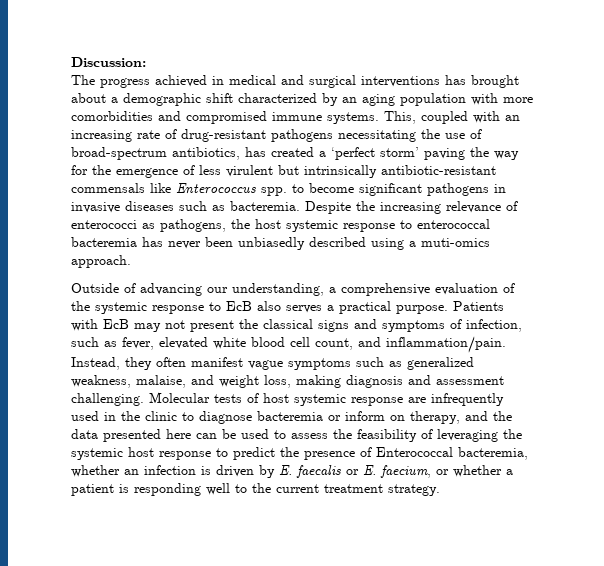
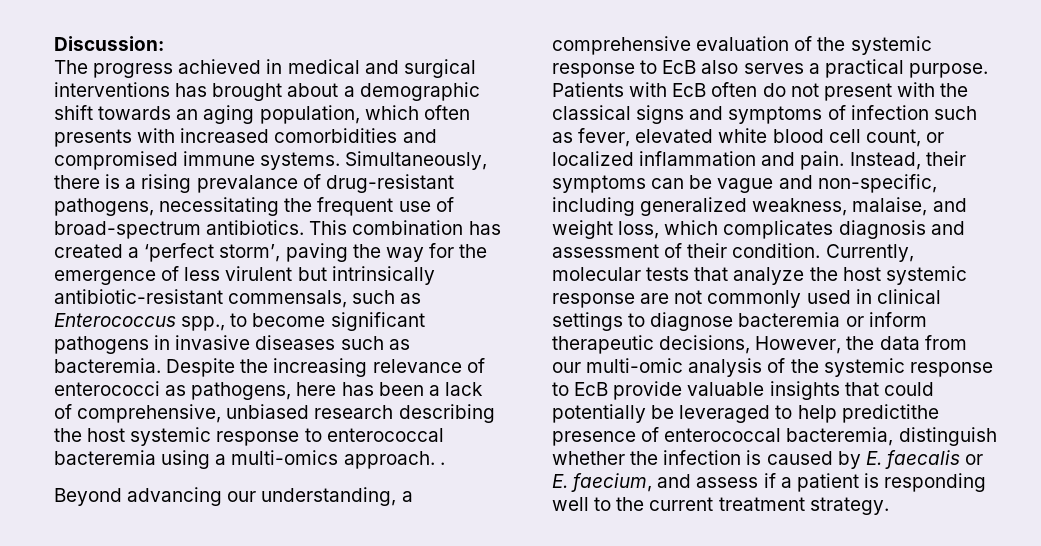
- The progress achieved in medical and surgical interventions has brought about a demographic shift characterized by an aging population with more comorbidities and compromised immune systems.
+ The progress achieved in medical and surgical interventions has brought about a demographic shift towards an aging population, which often presents with increased comorbidities and compromised immune systems.
- This, coupled with an increasing rate of drug-resistant pathogens necessitating the use of broad-spectrum antibiotics, has created a ‘perfect storm’ paving the way for the emergence of less virulent but intrinsically antibiotic-resistant commensals like Enterococcus spp. to become significant pathogens in invasive diseases such as bacteremia.
+ Simultaneously, there is a rising prevalance of drug-resistant pathogens, necessitating the frequent use of broad-spectrum antibiotics. This combination has created a ‘perfect storm’, paving the way for the emergence of less virulent but intrinsically antibiotic-resistant commensals, such as Enterococcus spp., to become significant pathogens in invasive diseases such as bacteremia.
- Despite the increasing relevance of enterococci as pathogens, the host systemic response to enterococcal bacteremia has never been unbiasedly described using a muti-omics approach.
- Outside of advancing our understanding, a comprehensive evaluation of the systemic response to EcB also serves a practical purpose.
+ Despite the increasing relevance of enterococci as pathogens, here has been a lack of comprehensive, unbiased research describing the host systemic response to enterococcal bacteremia using a multi-omics approach. .
+ Beyond advancing our understanding, a comprehensive evaluation of the systemic response to EcB also serves a practical purpose.
- Patients with EcB may not present the classical signs and symptoms of infection, such as fever, elevated white blood cell count, and inflammation/pain. Instead, they often manifest vague symptoms such as generalized weakness, malaise, and weight loss, making diagnosis and assessment challenging. Molecular tests of host systemic response are infrequently used in the clinic to diagnose bacteremia or inform on therapy, and the data presented here can be used to assess the feasibility of leveraging the systemic host response to predict the presence of Enterococcal bacteremia, whether an infection is driven by E. faecalis or E. faecium, or whether a patient is responding well to the current treatment strategy.
+ Patients with EcB often do not present with the classical signs and symptoms of infection such as fever, elevated white blood cell count, or localized inflammation and pain. Instead, their symptoms can be vague and non-specific, including generalized weakness, malaise, and weight loss, which complicates diagnosis and assessment of their condition. Currently, molecular tests that analyze the host systemic response are not commonly used in clinical settings to diagnose bacteremia or inform therapeutic decisions, However, the data from our multi-omic analysis of the systemic response to EcB provide valuable insights that could potentially be leveraged to help predictithe presence of enterococcal bacteremia, distinguish whether the infection is caused by E. faecalis or E. faecium, and assess if a patient is responding well to the current treatment strategy.

